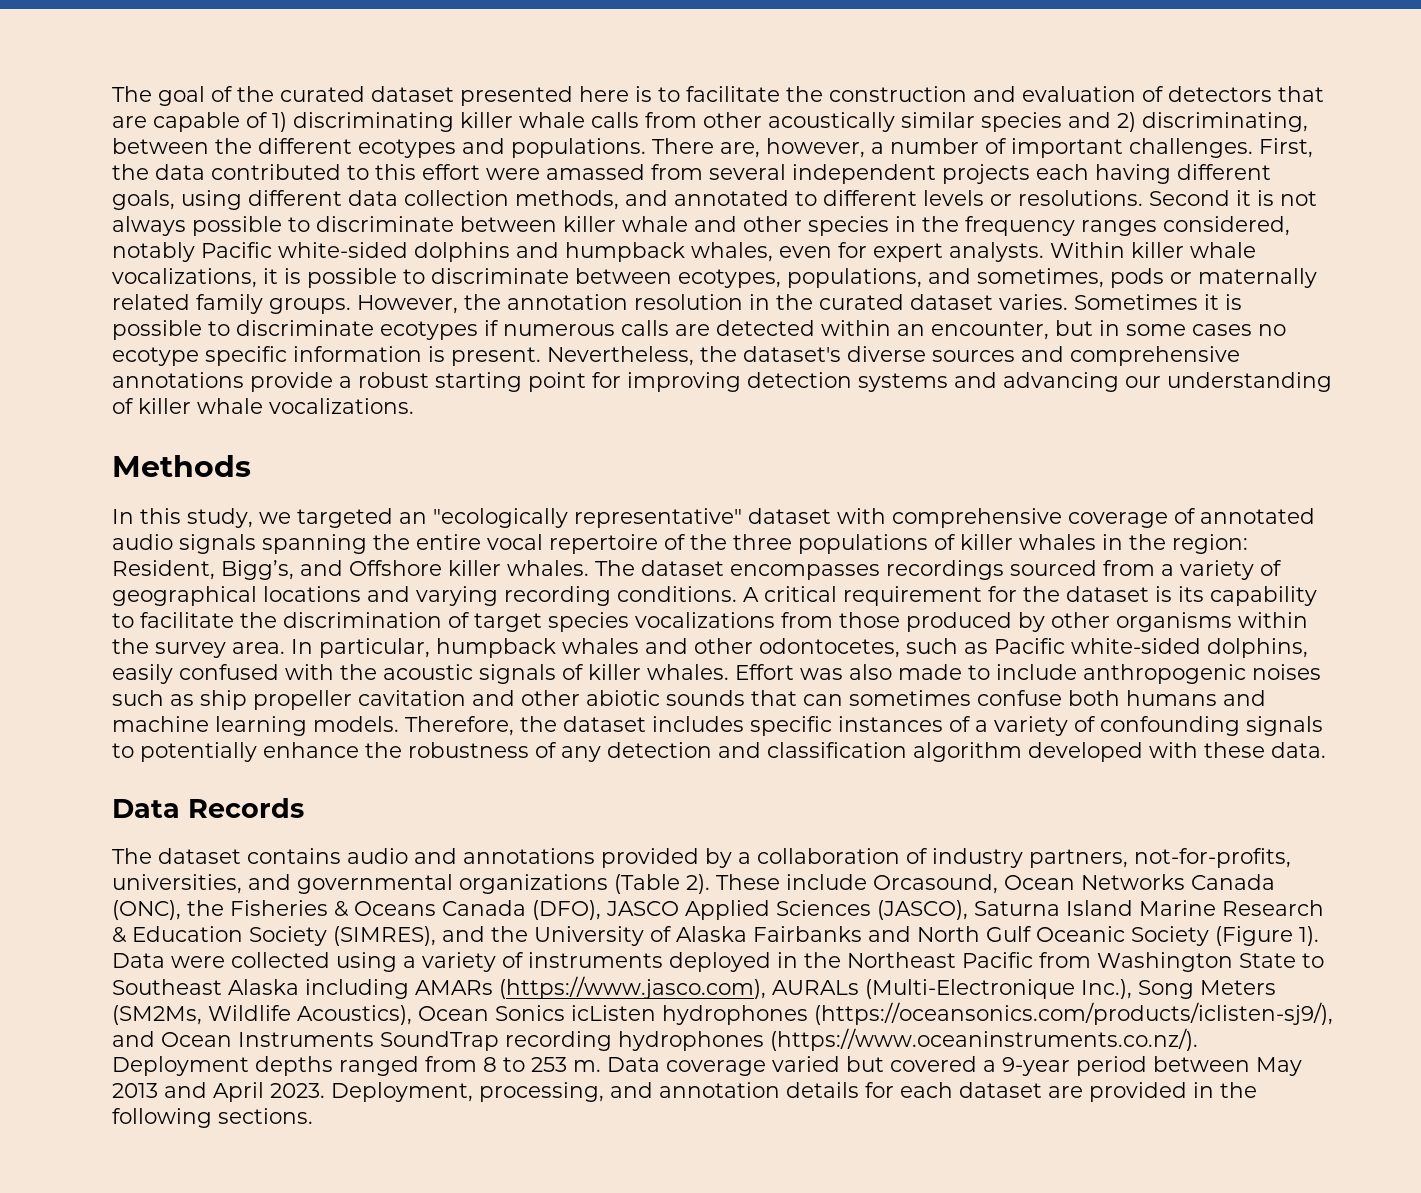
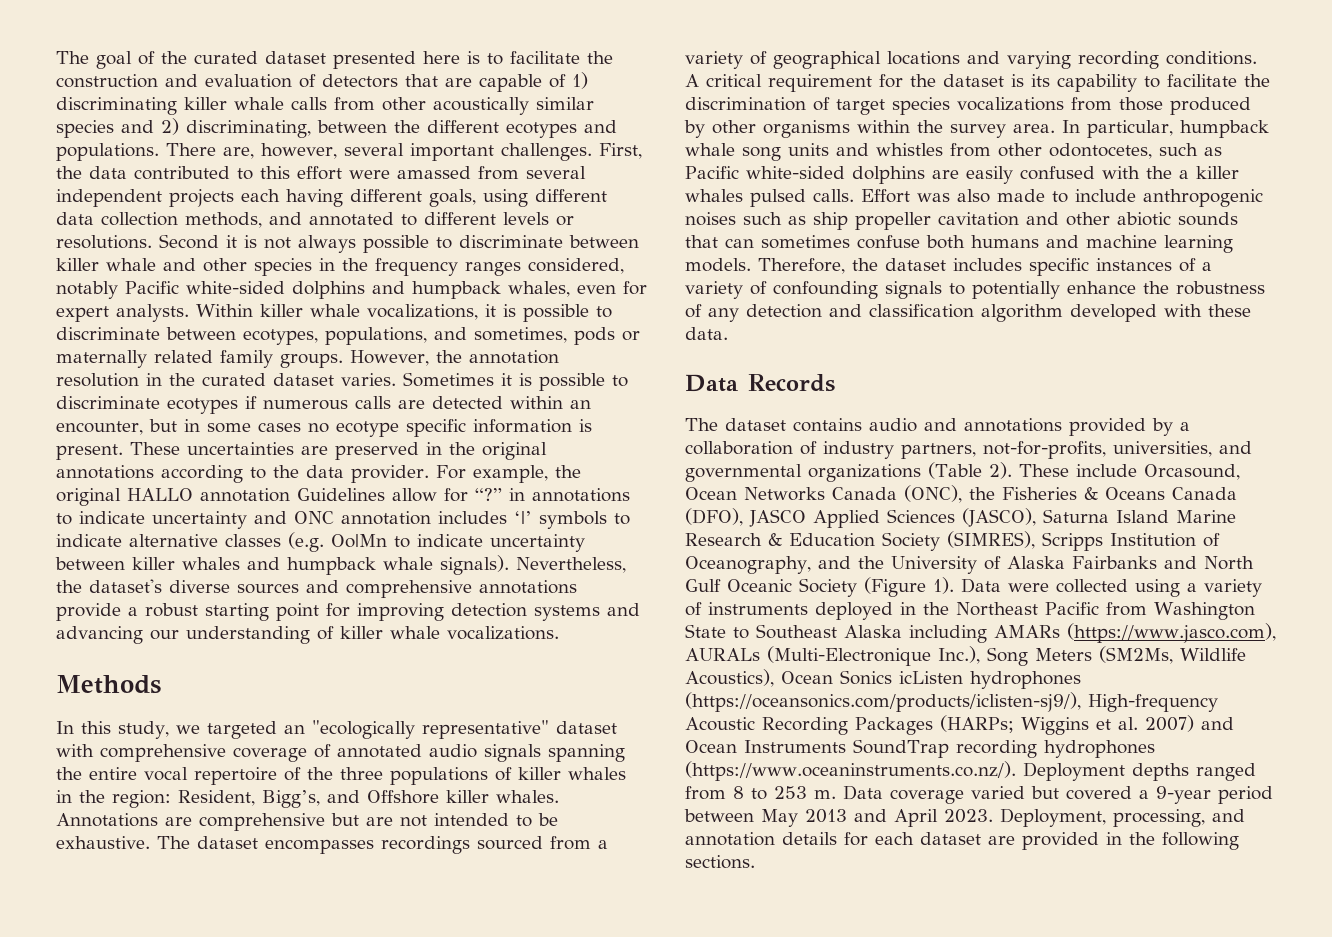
- There are, however, a number of important challenges.
+ There are, however, several important challenges.
+ These uncertainties are preserved in the original annotations according to the data provider. For example, the original HALLO annotation Guidelines allow for “?” in annotations to indicate uncertainty and ONC annotation includes ‘|’ symbols to indicate alternative classes (e.g. Oo|Mn to indicate uncertainty between killer whales and humpback whale signals).
+ Annotations are comprehensive but are not intended to be exhaustive.
- In particular, humpback whales and other odontocetes, such as Pacific white-sided dolphins, easily confused with the acoustic signals of killer whales.
+ In particular, humpback whale song units and whistles from other odontocetes, such as Pacific white-sided dolphins are easily confused with the a killer whales pulsed calls.
- These include Orcasound, Ocean Networks Canada (ONC), the Fisheries & Oceans Canada (DFO), JASCO Applied Sciences (JASCO), Saturna Island Marine Research & Education Society (SIMRES), and the University of Alaska Fairbanks and North Gulf Oceanic Society (Figure 1).
+ These include Orcasound, Ocean Networks Canada (ONC), the Fisheries & Oceans Canada (DFO), JASCO Applied Sciences (JASCO), Saturna Island Marine Research & Education Society (SIMRES), Scripps Institution of Oceanography, and the University of Alaska Fairbanks and North Gulf Oceanic Society (Figure 1).
- Data were collected using a variety of instruments deployed in the Northeast Pacific from Washington State to Southeast Alaska including AMARs (https://www.jasco.com), AURALs (Multi-Electronique Inc.), Song Meters (SM2Ms, Wildlife Acoustics), Ocean Sonics icListen hydrophones (https://oceansonics.com/products/iclisten-sj9/), and Ocean Instruments SoundTrap recording hydrophones (https://www.oceaninstruments.co.nz/). Deployment depths ranged from 8 to 253 m.
+ Data were collected using a variety of instruments deployed in the Northeast Pacific from Washington State to Southeast Alaska including AMARs (https://www.jasco.com), AURALs (Multi-Electronique Inc.), Song Meters (SM2Ms, Wildlife Acoustics), Ocean Sonics icListen hydrophones (https://oceansonics.com/products/iclisten-sj9/), High-frequency Acoustic Recording Packages (HARPs; Wiggins et al. 2007) and Ocean Instruments SoundTrap recording hydrophones (https://www.oceaninstruments.co.nz/). Deployment depths ranged from 8 to 253 m.

